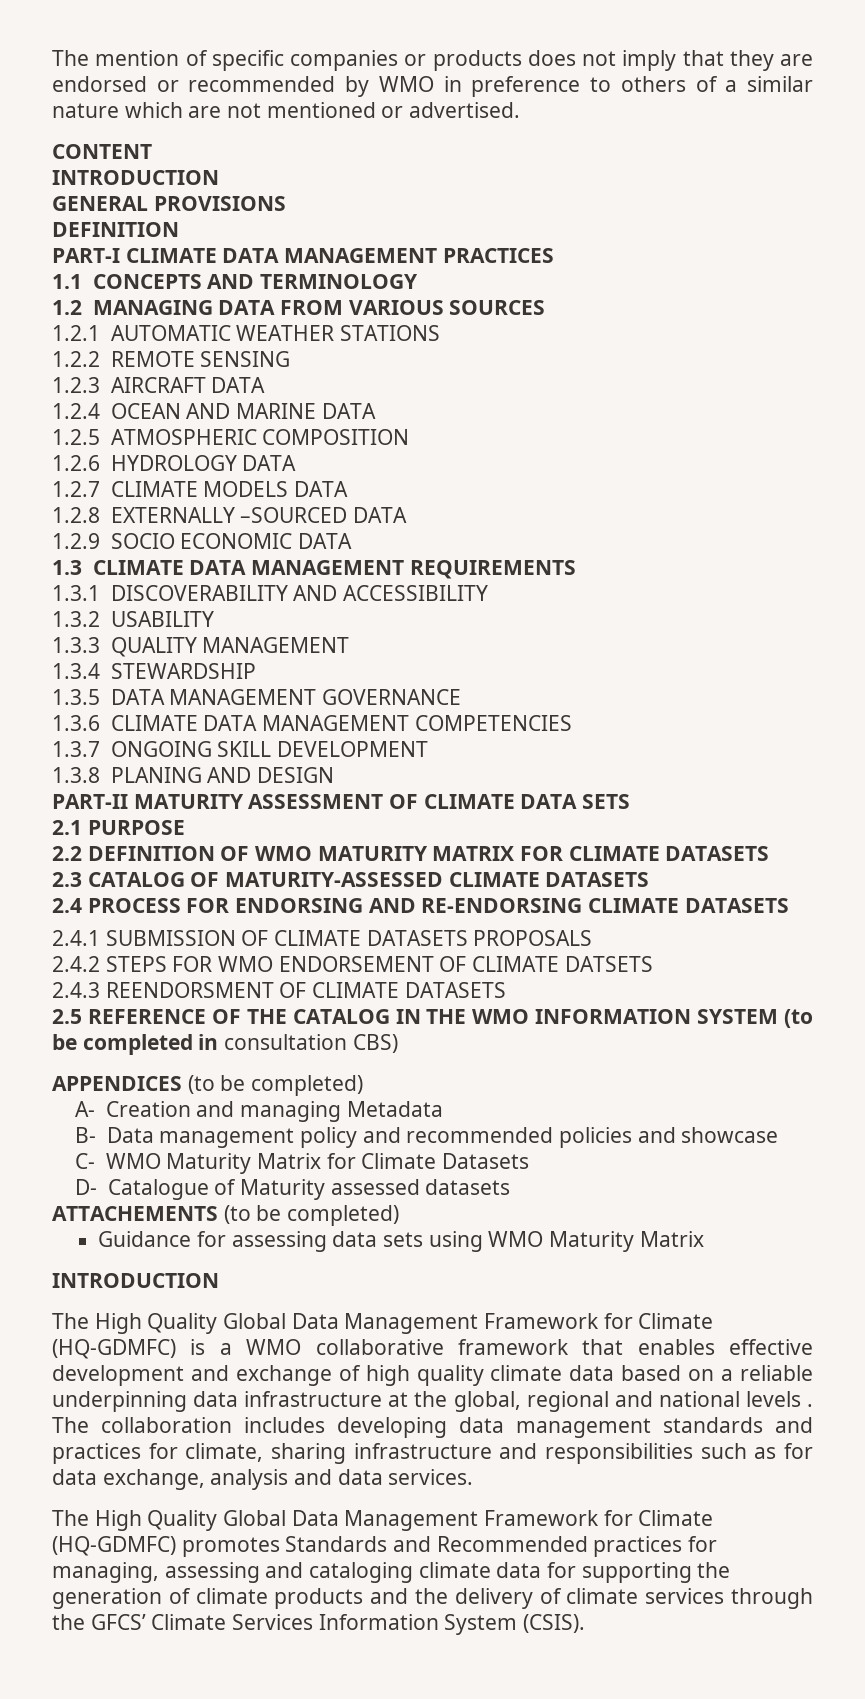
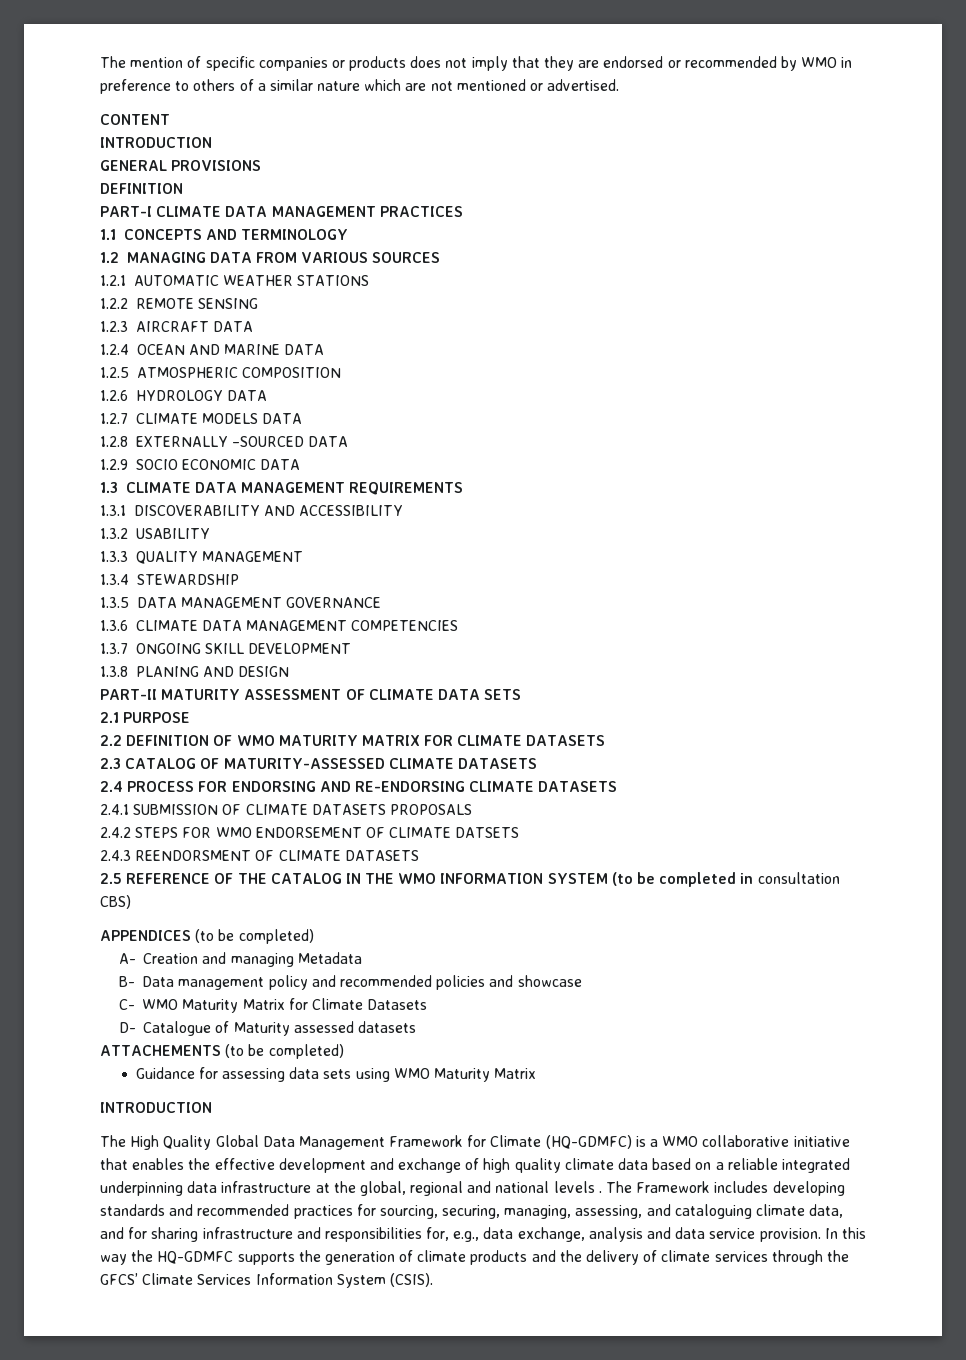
- The High Quality Global Data Management Framework for Climate (HQ-GDMFC) is a WMO collaborative framework that enables effective development and exchange of high quality climate data based on a reliable underpinning data infrastructure at the global, regional and national levels .
+ The High Quality Global Data Management Framework for Climate (HQ-GDMFC) is a WMO collaborative initiative that enables the effective development and exchange of high quality climate data based on a reliable integrated underpinning data infrastructure at the global, regional and national levels .
- The collaboration includes developing data management standards and practices for climate, sharing infrastructure and responsibilities such as for data exchange, analysis and data services.
- The High Quality Global Data Management Framework for Climate (HQ-GDMFC) promotes Standards and Recommended practices for managing, assessing and cataloging climate data for supporting the generation of climate products and the delivery of climate services through the GFCS’ Climate Services Information System (CSIS).
+ The Framework includes developing standards and recommended practices for sourcing, securing, managing, assessing, and cataloguing climate data, and for sharing infrastructure and responsibilities for, e.g., data exchange, analysis and data service provision. In this way the HQ-GDMFC supports the generation of climate products and the delivery of climate services through the GFCS’ Climate Services Information System (CSIS).

